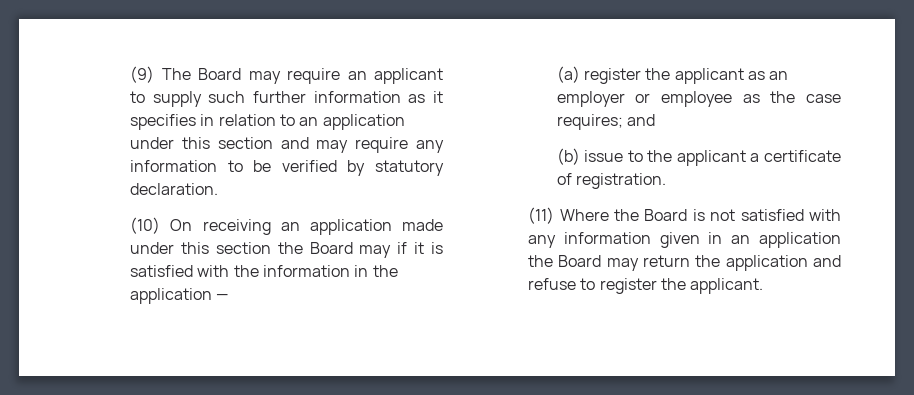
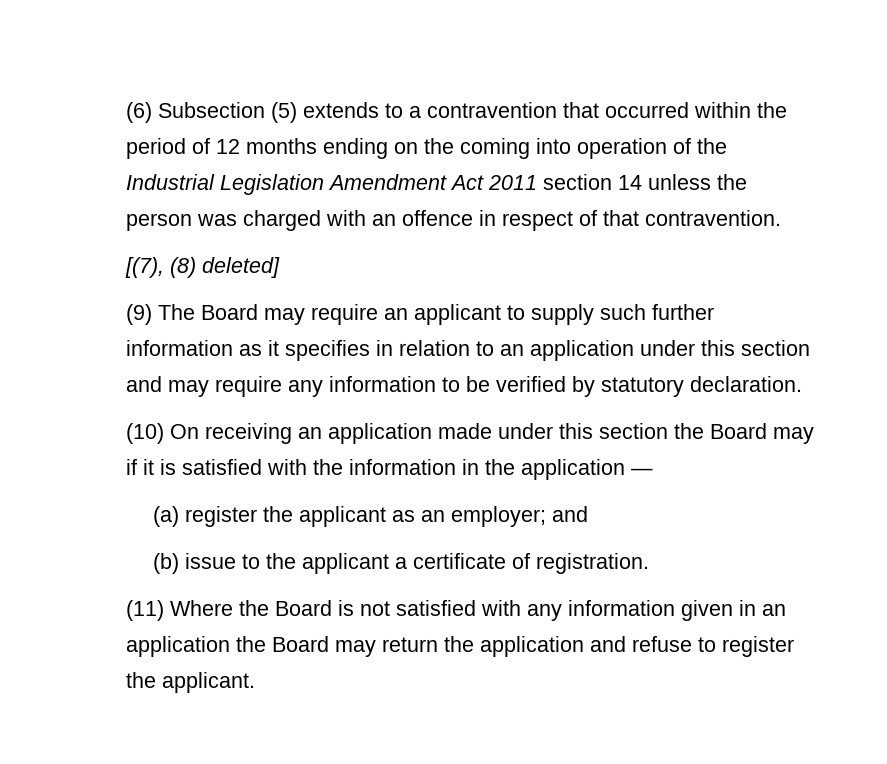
+ (6) Subsection (5) extends to a contravention that occurred within the period of 12 months ending on the coming into operation of the Industrial Legislation Amendment Act 2011 section 14 unless the person was charged with an offence in respect of that contravention.
+ [(7), (8) deleted]
- (a) register the applicant as an employer or employee as the case requires; and
+ (a) register the applicant as an employer; and

